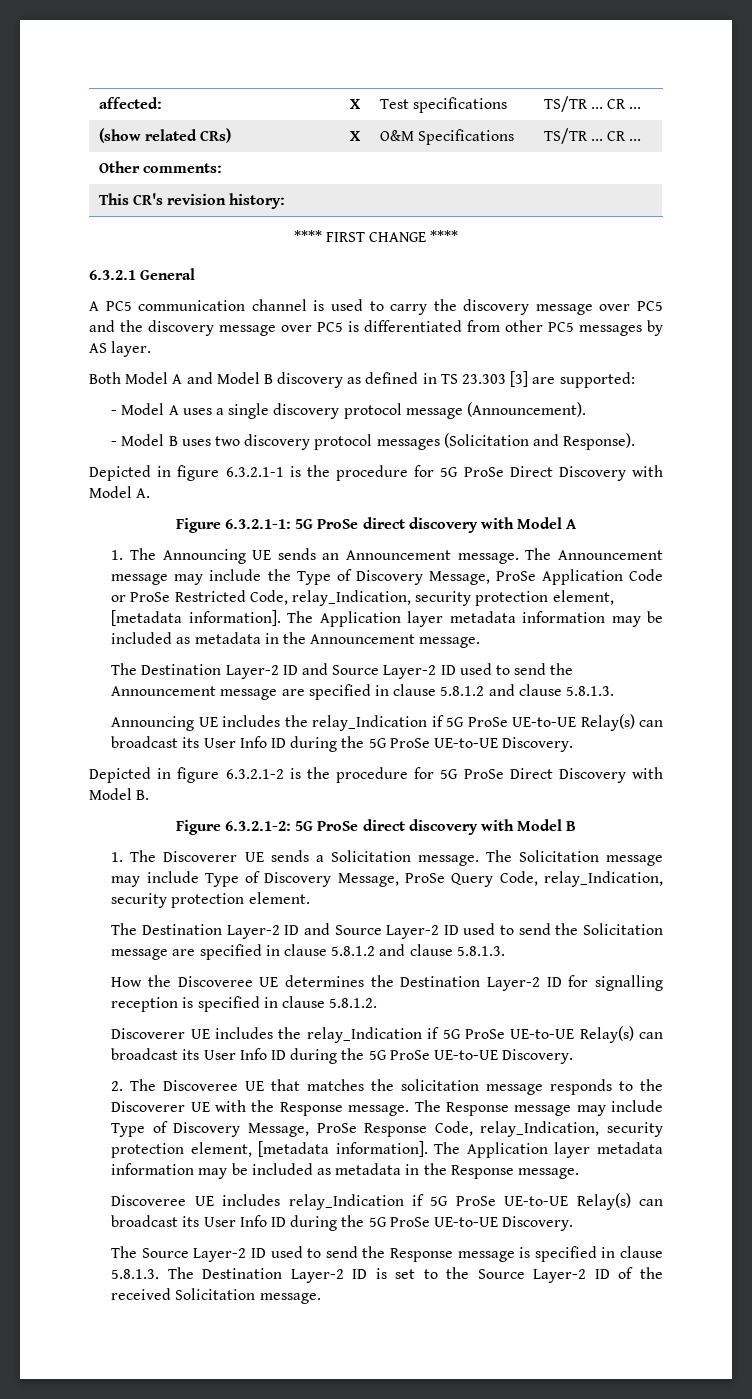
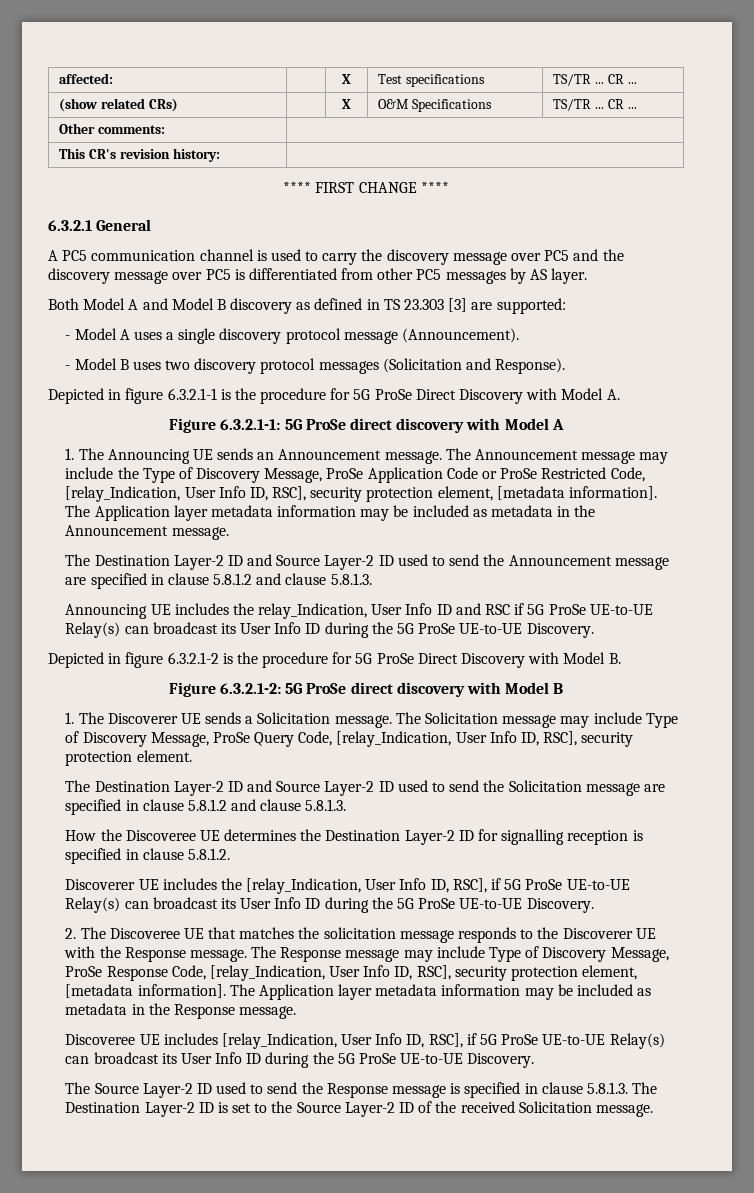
- The Announcement message may include the Type of Discovery Message, ProSe Application Code or ProSe Restricted Code, relay_Indication, security protection element, [metadata information].
+ The Announcement message may include the Type of Discovery Message, ProSe Application Code or ProSe Restricted Code, [relay_Indication, User Info ID, RSC], security protection element, [metadata information].
- Announcing UE includes the relay_Indication if 5G ProSe UE-to-UE Relay(s) can broadcast its User Info ID during the 5G ProSe UE-to-UE Discovery.
+ Announcing UE includes the relay_Indication, User Info ID and RSC if 5G ProSe UE-to-UE Relay(s) can broadcast its User Info ID during the 5G ProSe UE-to-UE Discovery.
- The Solicitation message may include Type of Discovery Message, ProSe Query Code, relay_Indication, security protection element.
+ The Solicitation message may include Type of Discovery Message, ProSe Query Code, [relay_Indication, User Info ID, RSC], security protection element.
- Discoverer UE includes the relay_Indication if 5G ProSe UE-to-UE Relay(s) can broadcast its User Info ID during the 5G ProSe UE-to-UE Discovery.
+ Discoverer UE includes the [relay_Indication, User Info ID, RSC], if 5G ProSe UE-to-UE Relay(s) can broadcast its User Info ID during the 5G ProSe UE-to-UE Discovery.
- The Response message may include Type of Discovery Message, ProSe Response Code, relay_Indication, security protection element, [metadata information].
+ The Response message may include Type of Discovery Message, ProSe Response Code, [relay_Indication, User Info ID, RSC], security protection element, [metadata information].
- Discoveree UE includes relay_Indication if 5G ProSe UE-to-UE Relay(s) can broadcast its User Info ID during the 5G ProSe UE-to-UE Discovery.
+ Discoveree UE includes [relay_Indication, User Info ID, RSC], if 5G ProSe UE-to-UE Relay(s) can broadcast its User Info ID during the 5G ProSe UE-to-UE Discovery.

